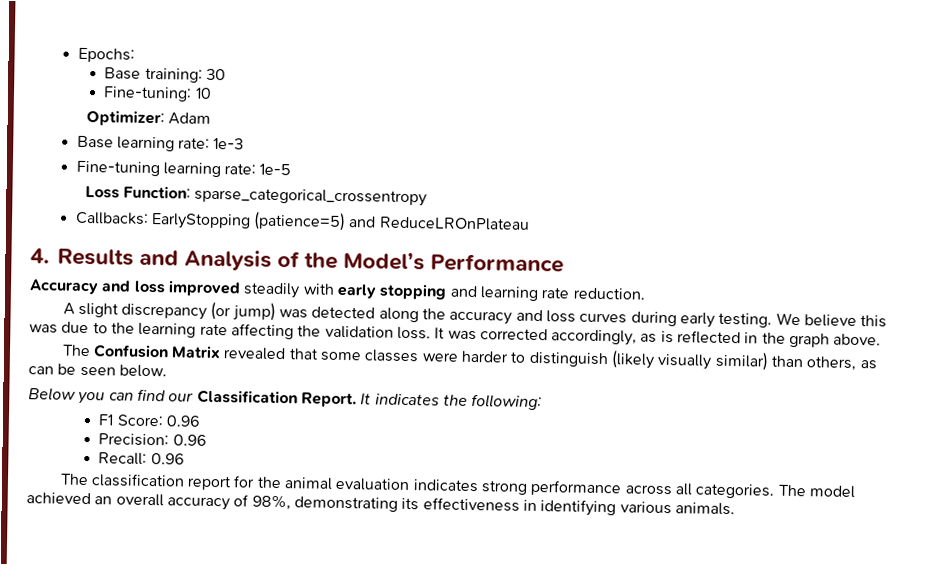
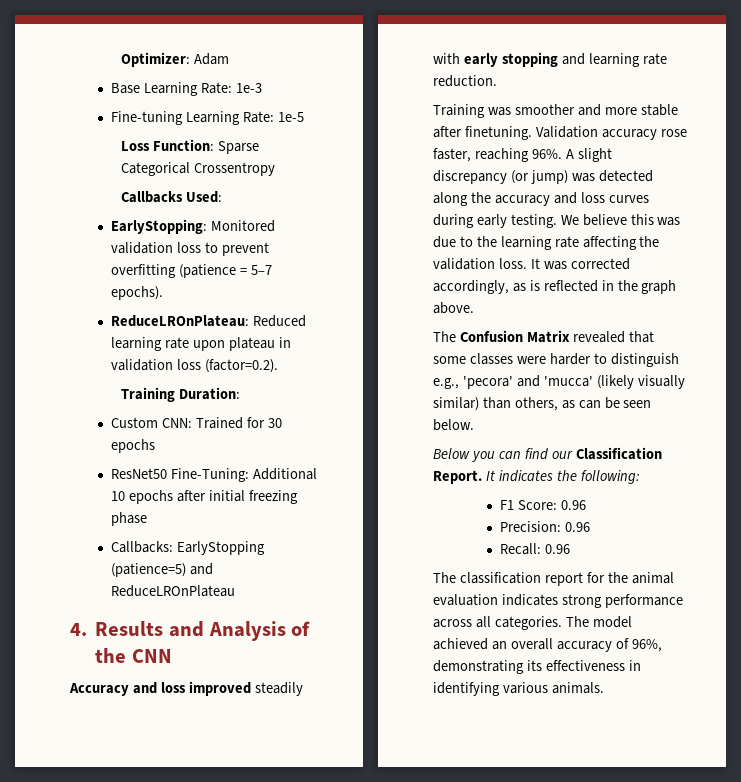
- Epochs:
- Base training: 30
- Fine-tuning: 10
- Base learning rate: 1e-3
+ Base Learning Rate: 1e-3
- Fine-tuning learning rate: 1e-5
+ Fine-tuning Learning Rate: 1e-5
- Loss Function: sparse_categorical_crossentropy
+ Loss Function: Sparse Categorical Crossentropy
+ Callbacks Used:
+ EarlyStopping: Monitored validation loss to prevent overfitting (patience = 5–7 epochs).
+ ReduceLROnPlateau: Reduced learning rate upon plateau in validation loss (factor=0.2).
+ Training Duration:
+ Custom CNN: Trained for 30 epochs
+ ResNet50 Fine-Tuning: Additional 10 epochs after initial freezing phase
- 4. Results and Analysis of the Model’s Performance
+ 4. Results and Analysis of the CNN
+ Training was smoother and more stable after finetuning. Validation accuracy rose faster, reaching 96%.
- The Confusion Matrix revealed that some classes were harder to distinguish (likely visually similar) than others, as can be seen below.
+ The Confusion Matrix revealed that some classes were harder to distinguish e.g., 'pecora' and 'mucca' (likely visually similar) than others, as can be seen below.
- The model achieved an overall accuracy of 98%, demonstrating its effectiveness in identifying various animals.
+ The model achieved an overall accuracy of 96%, demonstrating its effectiveness in identifying various animals.

